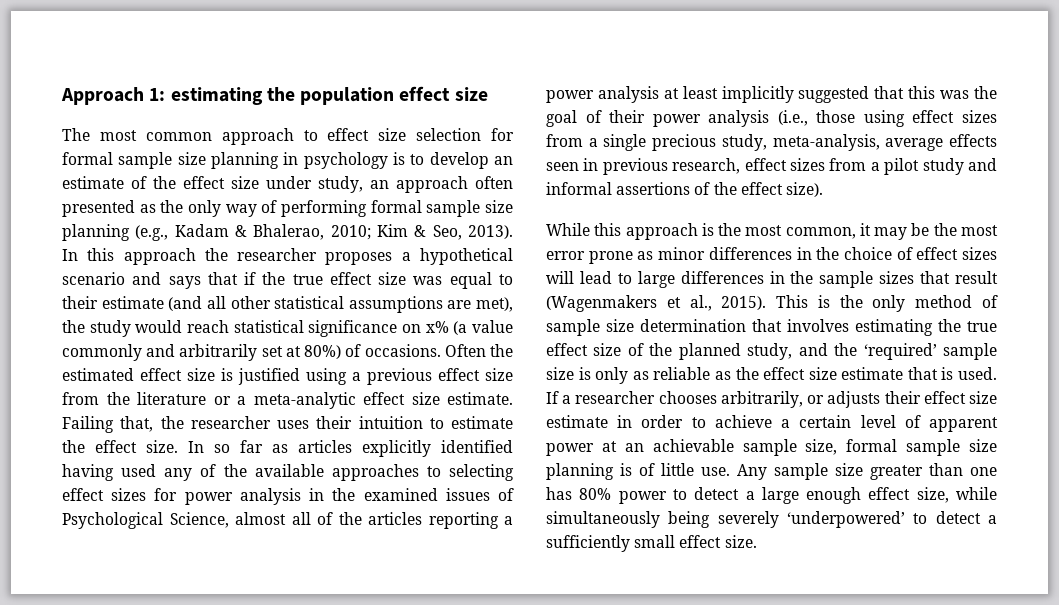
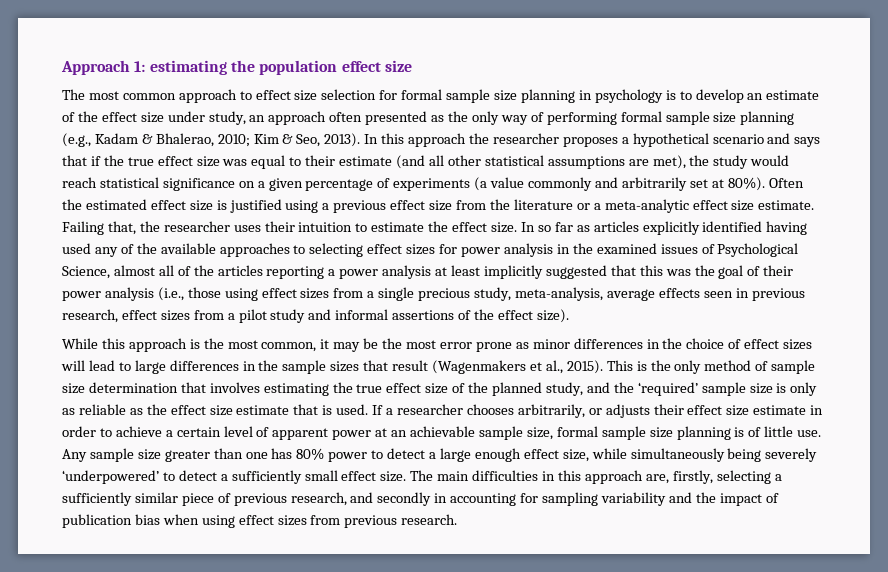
- In this approach the researcher proposes a hypothetical scenario and says that if the true effect size was equal to their estimate (and all other statistical assumptions are met), the study would reach statistical significance on x% (a value commonly and arbitrarily set at 80%) of occasions.
+ In this approach the researcher proposes a hypothetical scenario and says that if the true effect size was equal to their estimate (and all other statistical assumptions are met), the study would reach statistical significance on a given percentage of experiments (a value commonly and arbitrarily set at 80%).
+ The main difficulties in this approach are, firstly, selecting a sufficiently similar piece of previous research, and secondly in accounting for sampling variability and the impact of publication bias when using effect sizes from previous research.

